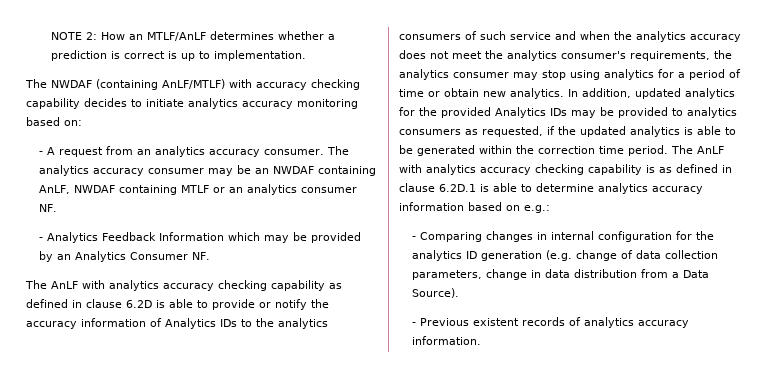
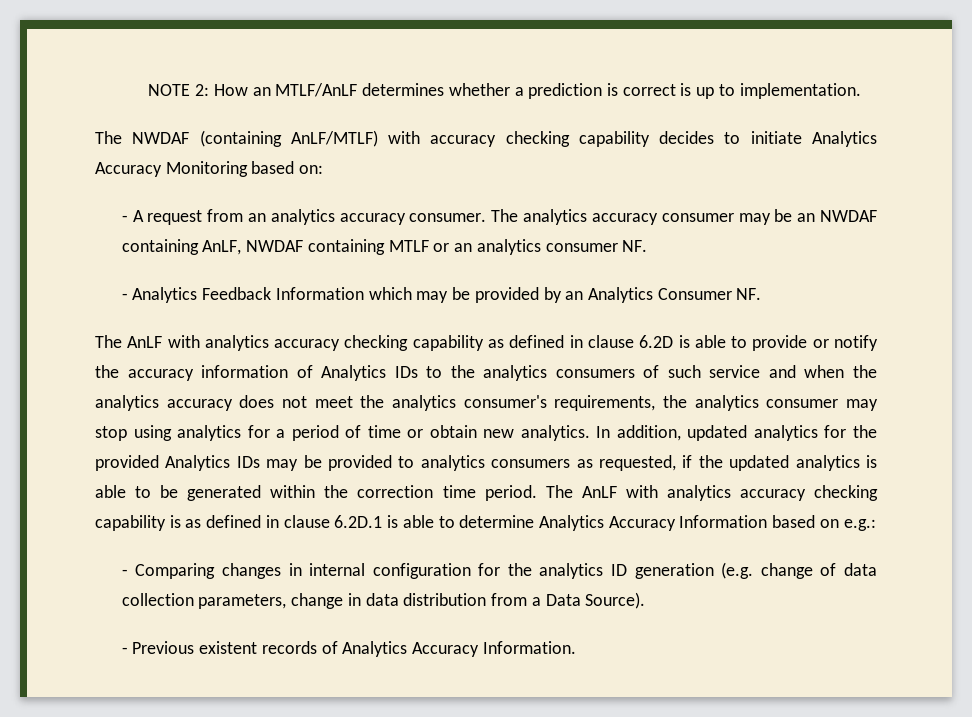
- The NWDAF (containing AnLF/MTLF) with accuracy checking capability decides to initiate analytics accuracy monitoring based on:
+ The NWDAF (containing AnLF/MTLF) with accuracy checking capability decides to initiate Analytics Accuracy Monitoring based on:
- The AnLF with analytics accuracy checking capability is as defined in clause 6.2D.1 is able to determine analytics accuracy information based on e.g.:
+ The AnLF with analytics accuracy checking capability is as defined in clause 6.2D.1 is able to determine Analytics Accuracy Information based on e.g.:
- - Previous existent records of analytics accuracy information.
+ - Previous existent records of Analytics Accuracy Information.

